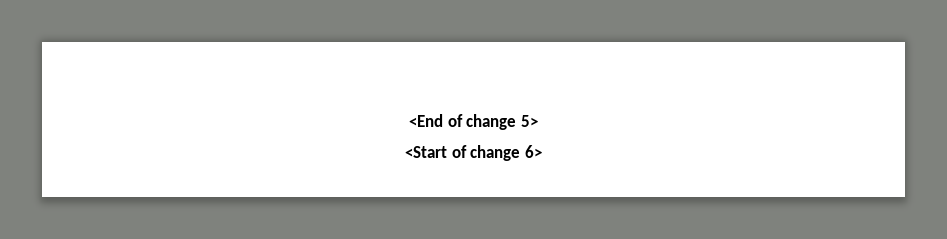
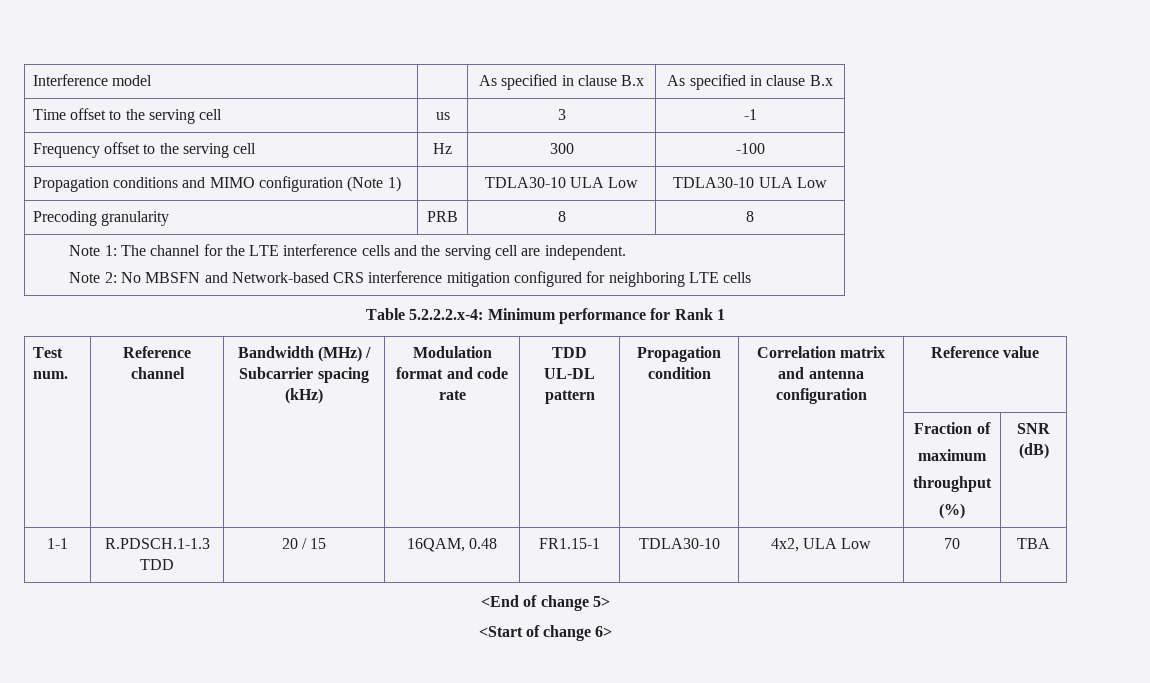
+ Interference model | | As specified in clause B.x | As specified in clause B.x
+ Time offset to the serving cell | us | 3 | -1
+ Frequency offset to the serving cell | Hz | 300 | -100
+ Propagation conditions and MIMO configuration (Note 1) | | TDLA30-10 ULA Low | TDLA30-10 ULA Low
+ Precoding granularity | PRB | 8 | 8
+ Note 1: The channel for the LTE interference cells and the serving cell are independent.
+ Note 2: No MBSFN and Network-based CRS interference mitigation configured for neighboring LTE cells
+ Table 5.2.2.2.x-4: Minimum performance for Rank 1
+ Test num. | Reference channel | Bandwidth (MHz) / Subcarrier spacing (kHz) | Modulation format and code rate | TDD UL-DL pattern | Propagation condition | Correlation matrix and antenna configuration | Reference value
+ | | | | | | | Fraction of
+ maximum
+ throughput
+ (%) | SNR (dB)
+ 1-1 | R.PDSCH.1-1.3 TDD | 20 / 15 | 16QAM, 0.48 | FR1.15-1 | TDLA30-10 | 4x2, ULA Low | 70 | TBA

